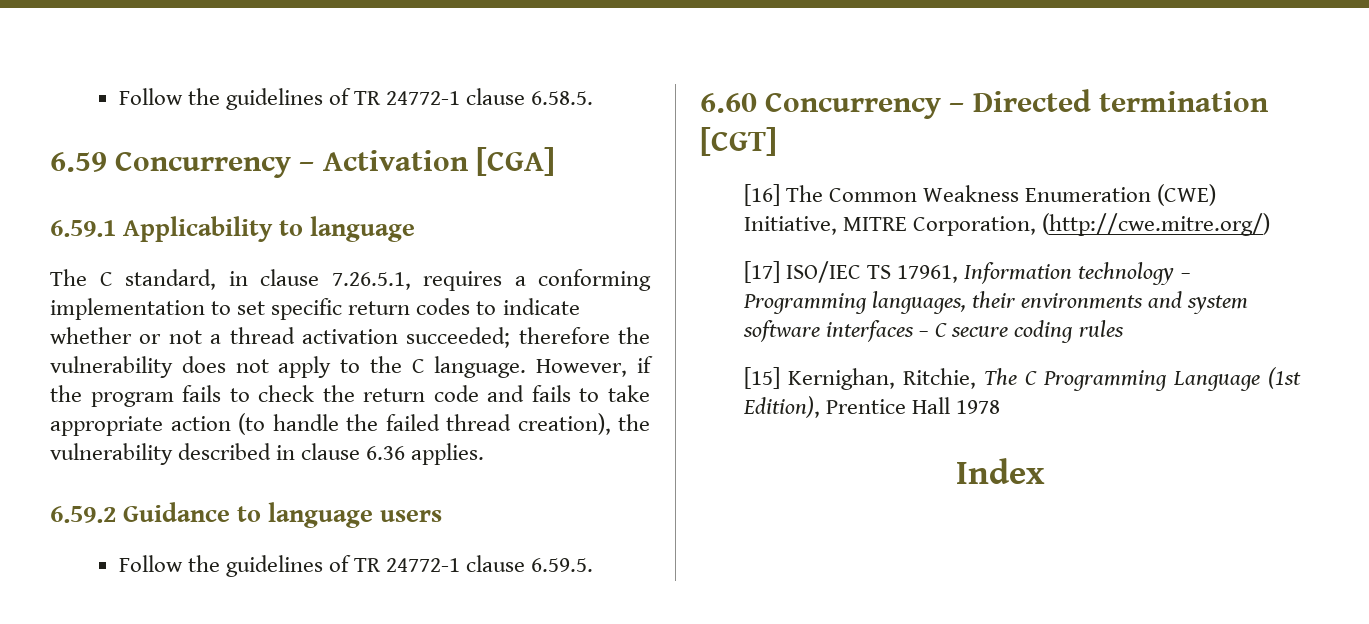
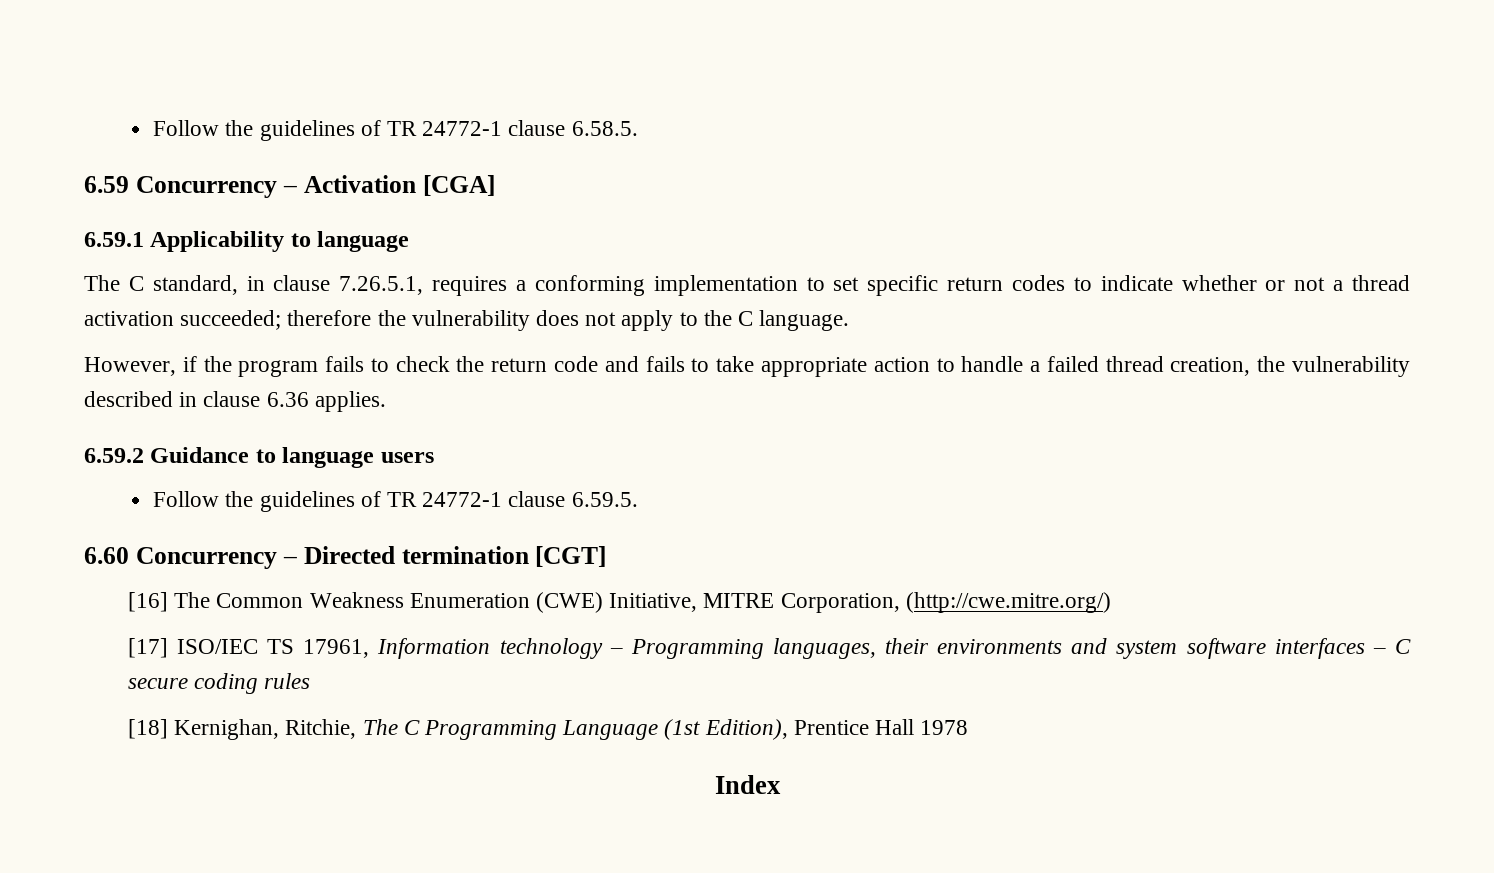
- The C standard, in clause 7.26.5.1, requires a conforming implementation to set specific return codes to indicate whether or not a thread activation succeeded; therefore the vulnerability does not apply to the C language. However, if the program fails to check the return code and fails to take appropriate action (to handle the failed thread creation), the vulnerability described in clause 6.36 applies.
+ The C standard, in clause 7.26.5.1, requires a conforming implementation to set specific return codes to indicate whether or not a thread activation succeeded; therefore the vulnerability does not apply to the C language.
+ However, if the program fails to check the return code and fails to take appropriate action to handle a failed thread creation, the vulnerability described in clause 6.36 applies.
- [15] Kernighan, Ritchie, The C Programming Language (1st Edition), Prentice Hall 1978
+ [18] Kernighan, Ritchie, The C Programming Language (1st Edition), Prentice Hall 1978

